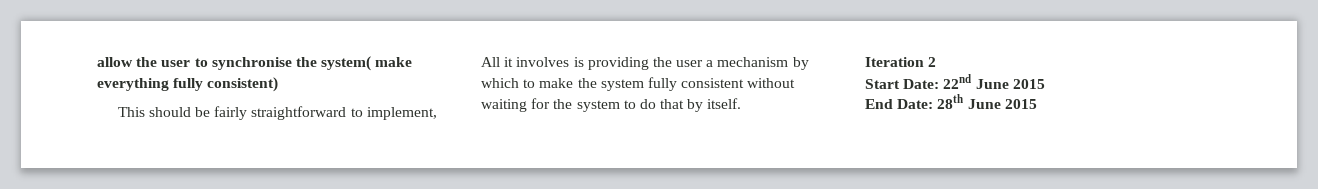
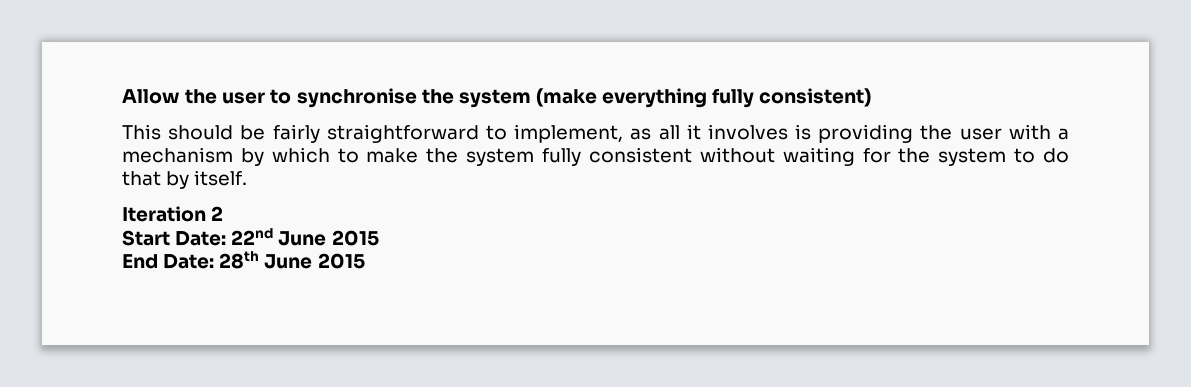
- allow the user to synchronise the system( make everything fully consistent)
+ Allow the user to synchronise the system (make everything fully consistent)
- This should be fairly straightforward to implement, All it involves is providing the user a mechanism by which to make the system fully consistent without waiting for the system to do that by itself.
+ This should be fairly straightforward to implement, as all it involves is providing the user with a mechanism by which to make the system fully consistent without waiting for the system to do that by itself.

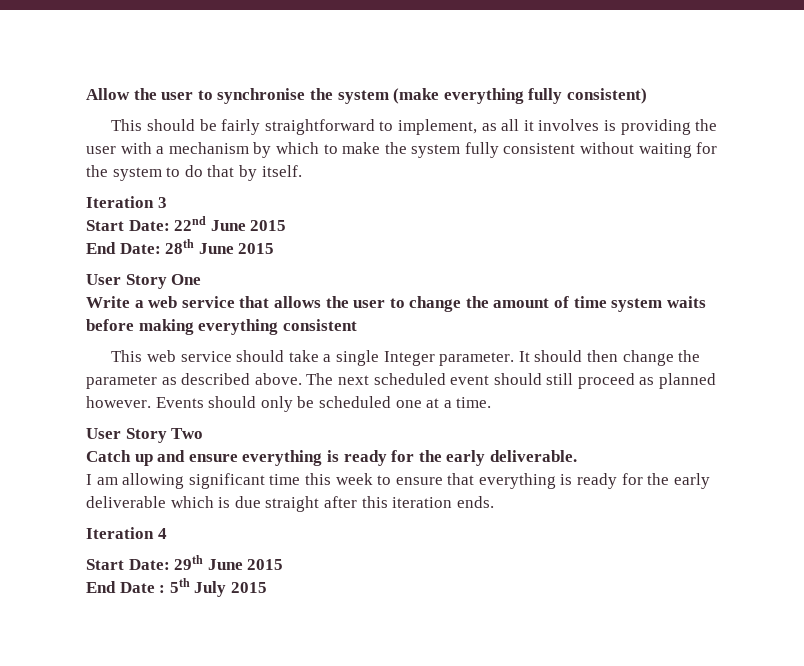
- Iteration 2
+ Iteration 3
+ User Story One
+ Write a web service that allows the user to change the amount of time system waits before making everything consistent
+ This web service should take a single Integer parameter. It should then change the parameter as described above. The next scheduled event should still proceed as planned however. Events should only be scheduled one at a time.
+ User Story Two
+ Catch up and ensure everything is ready for the early deliverable.
+ I am allowing significant time this week to ensure that everything is ready for the early deliverable which is due straight after this iteration ends.
+ Iteration 4
+ Start Date: 29th June 2015
+ End Date : 5th July 2015

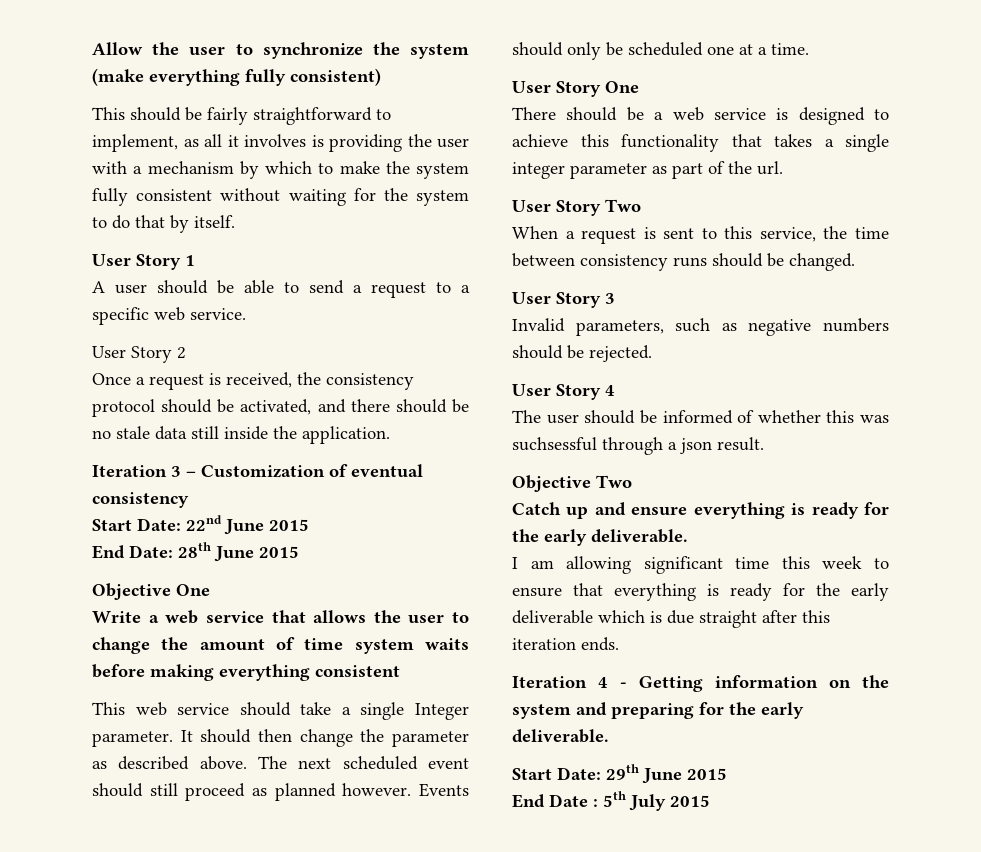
- Allow the user to synchronise the system (make everything fully consistent)
+ Allow the user to synchronize the system (make everything fully consistent)
- Iteration 3
+ User Story 1
+ A user should be able to send a request to a specific web service.
+ User Story 2
+ Once a request is received, the consistency protocol should be activated, and there should be no stale data still inside the application.
+ Iteration 3 – Customization of eventual consistency
- User Story One
+ Objective One
+ User Story One
+ There should be a web service is designed to achieve this functionality that takes a single integer parameter as part of the url.
  User Story Two
+ When a request is sent to this service, the time between consistency runs should be changed.
+ User Story 3
+ Invalid parameters, such as negative numbers should be rejected.
+ User Story 4
+ The user should be informed of whether this was suchsessful through a json result.
+ Objective Two
- Iteration 4
+ Iteration 4 - Getting information on the system and preparing for the early deliverable.

